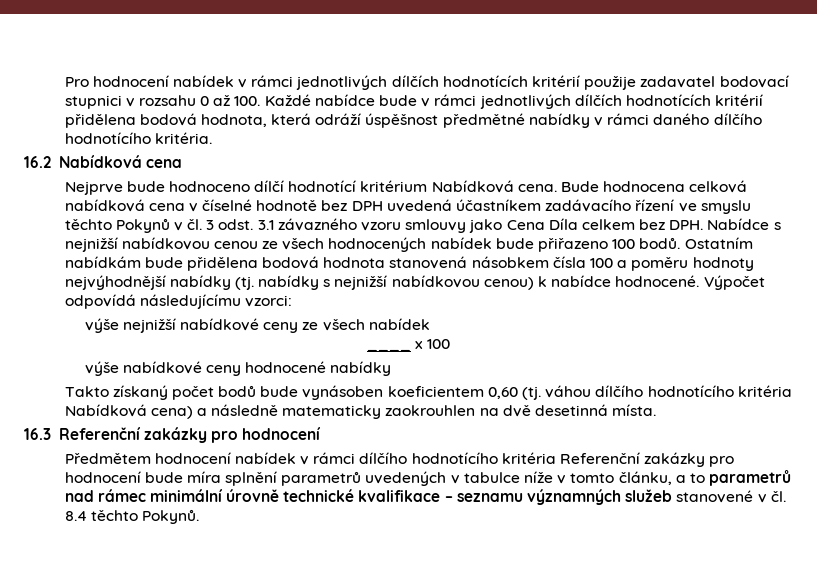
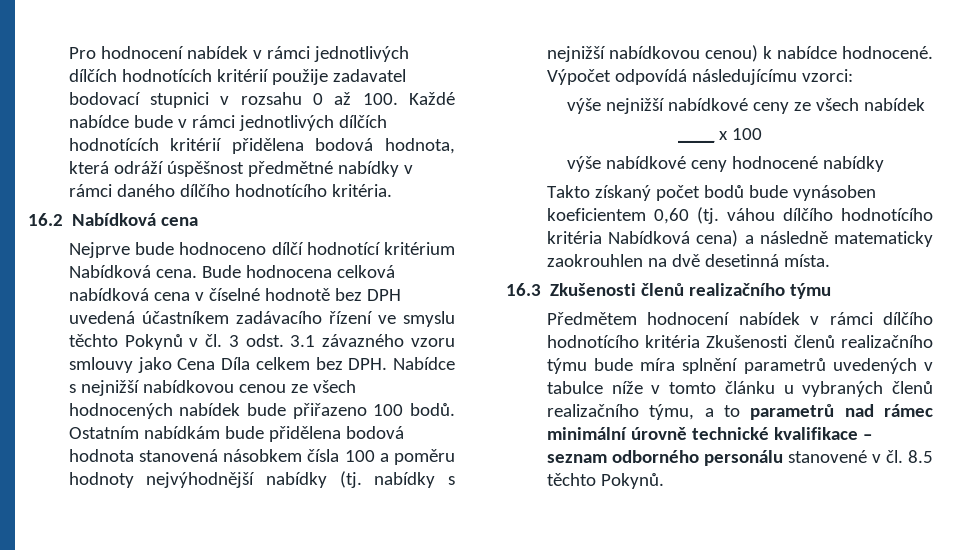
- 16.3 Referenční zakázky pro hodnocení
+ 16.3 Zkušenosti členů realizačního týmu
- Předmětem hodnocení nabídek v rámci dílčího hodnotícího kritéria Referenční zakázky pro hodnocení bude míra splnění parametrů uvedených v tabulce níže v tomto článku, a to parametrů nad rámec minimální úrovně technické kvalifikace – seznamu významných služeb stanovené v čl. 8.4 těchto Pokynů.
+ Předmětem hodnocení nabídek v rámci dílčího hodnotícího kritéria Zkušenosti členů realizačního týmu bude míra splnění parametrů uvedených v tabulce níže v tomto článku u vybraných členů realizačního týmu, a to parametrů nad rámec minimální úrovně technické kvalifikace – seznam odborného personálu stanovené v čl. 8.5 těchto Pokynů.

